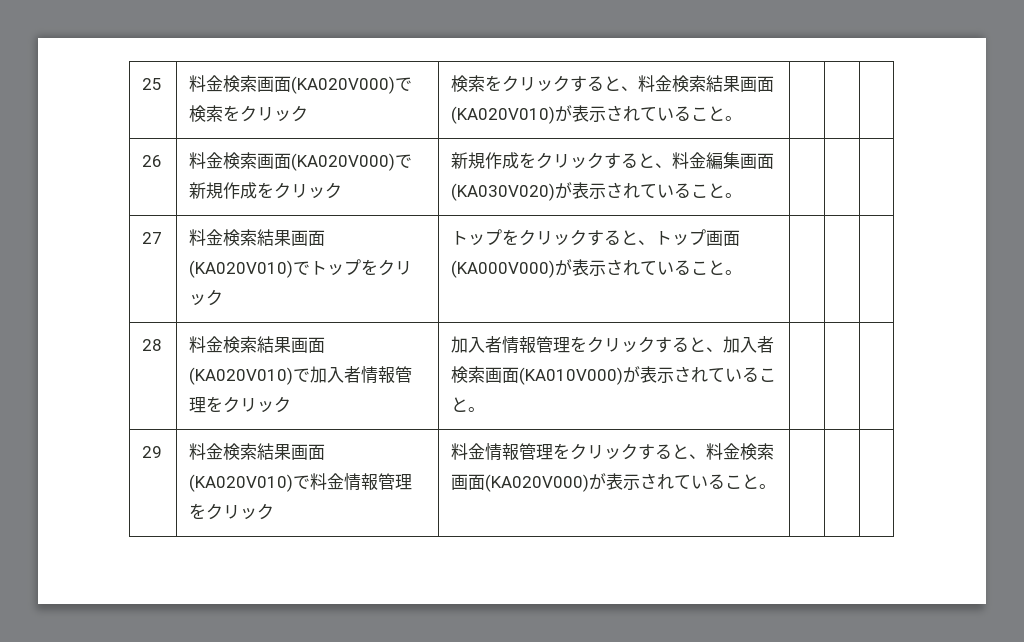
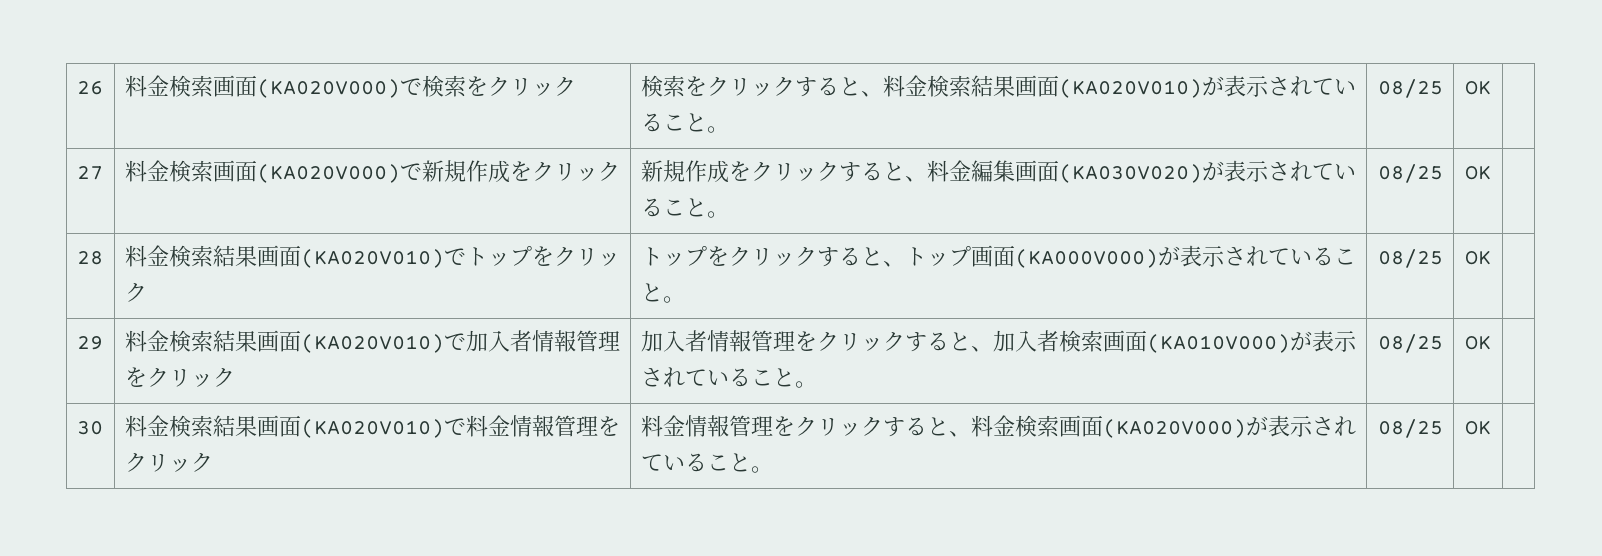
- 25 | 料金検索画面(KA020V000)で検索をクリック | 検索をクリックすると、料金検索結果画面(KA020V010)が表示されていること。 | | |
- 26 | 料金検索画面(KA020V000)で新規作成をクリック | 新規作成をクリックすると、料金編集画面(KA030V020)が表示されていること。 | | |
- 27 | 料金検索結果画面(KA020V010)でトップをクリック | トップをクリックすると、トップ画面(KA000V000)が表示されていること。 | | |
- 28 | 料金検索結果画面(KA020V010)で加入者情報管理をクリック | 加入者情報管理をクリックすると、加入者検索画面(KA010V000)が表示されていること。 | | |
- 29 | 料金検索結果画面(KA020V010)で料金情報管理をクリック | 料金情報管理をクリックすると、料金検索画面(KA020V000)が表示されていること。 | | |
+ 26 | 料金検索画面(KA020V000)で検索をクリック | 検索をクリックすると、料金検索結果画面(KA020V010)が表示されていること。 | 08/25 | OK |
+ 27 | 料金検索画面(KA020V000)で新規作成をクリック | 新規作成をクリックすると、料金編集画面(KA030V020)が表示されていること。 | 08/25 | OK |
+ 28 | 料金検索結果画面(KA020V010)でトップをクリック | トップをクリックすると、トップ画面(KA000V000)が表示されていること。 | 08/25 | OK |
+ 29 | 料金検索結果画面(KA020V010)で加入者情報管理をクリック | 加入者情報管理をクリックすると、加入者検索画面(KA010V000)が表示されていること。 | 08/25 | OK |
+ 30 | 料金検索結果画面(KA020V010)で料金情報管理をクリック | 料金情報管理をクリックすると、料金検索画面(KA020V000)が表示されていること。 | 08/25 | OK |

